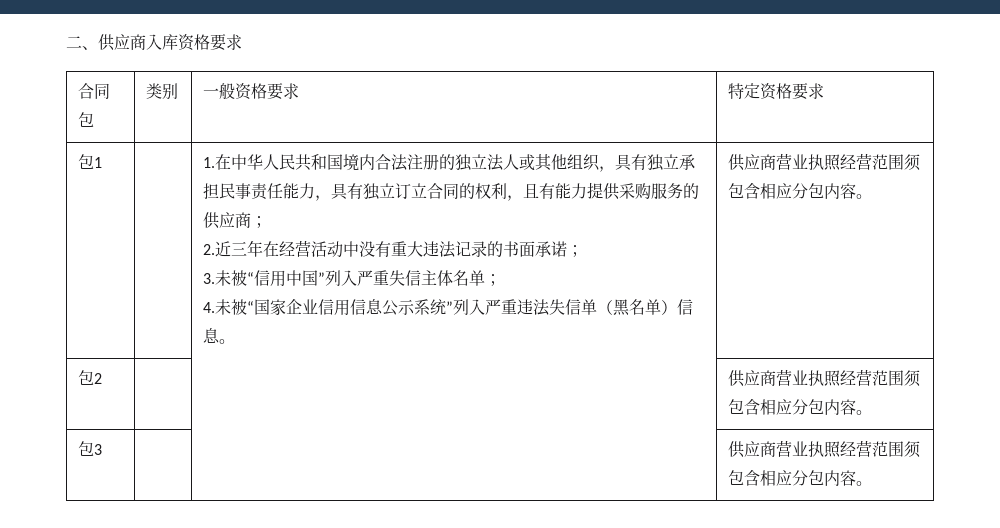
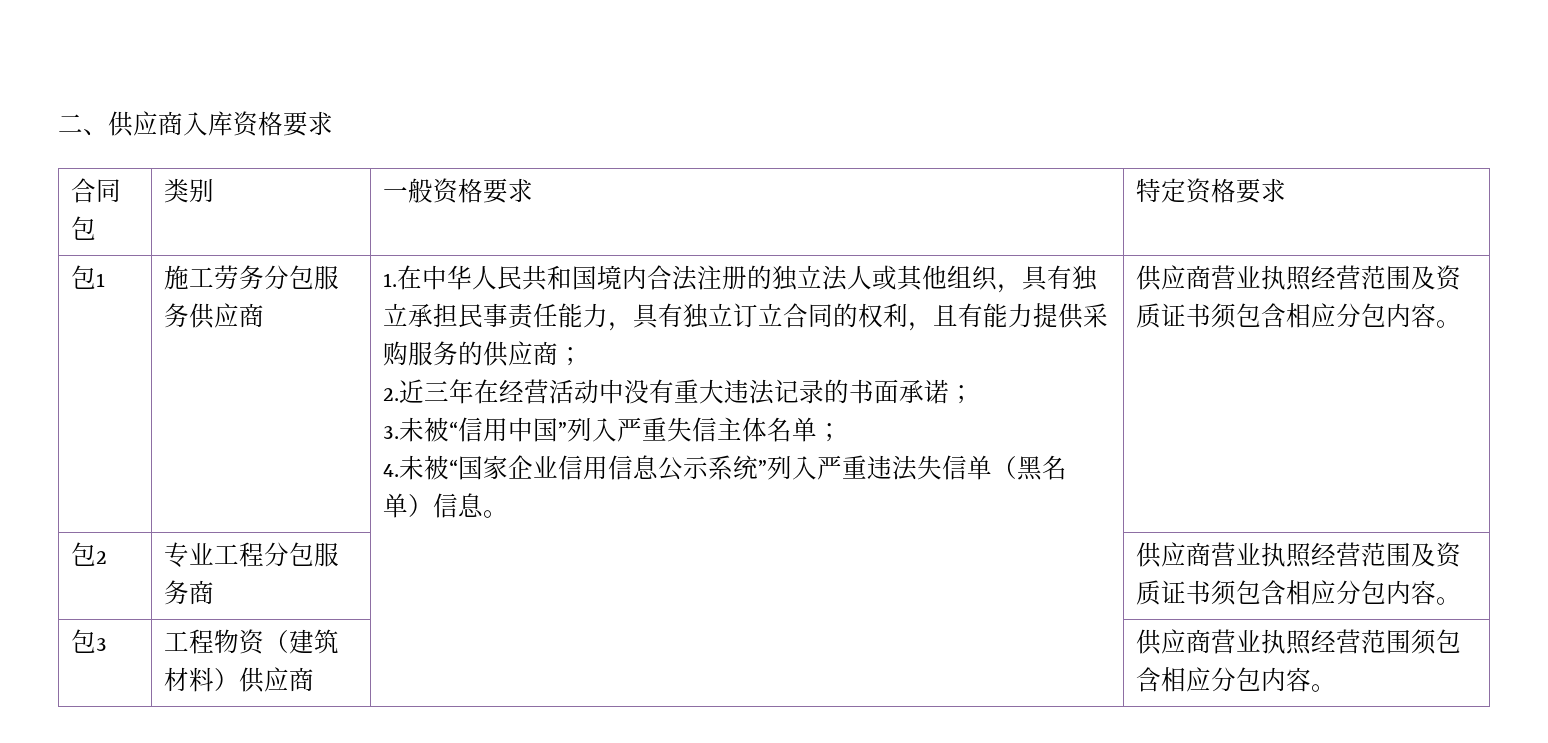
+ 施工劳务分包服务供应商
- 4.未被“国家企业信用信息公示系统”列入严重违法失信单（黑名单）信息。 | 供应商营业执照经营范围须包含相应分包内容。
+ 4.未被“国家企业信用信息公示系统”列入严重违法失信单（黑名单）信息。 | 供应商营业执照经营范围及资质证书须包含相应分包内容。
- 包2 | | | 供应商营业执照经营范围须包含相应分包内容。
+ 包2 | 专业工程分包服务商 | | 供应商营业执照经营范围及资质证书须包含相应分包内容。
+ 包3 | 工程物资（建筑材料）供应商 | | 供应商营业执照经营范围须包含相应分包内容。
- 包3 | | | 供应商营业执照经营范围须包含相应分包内容。

